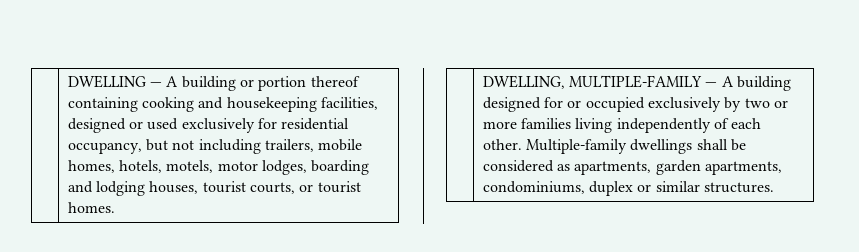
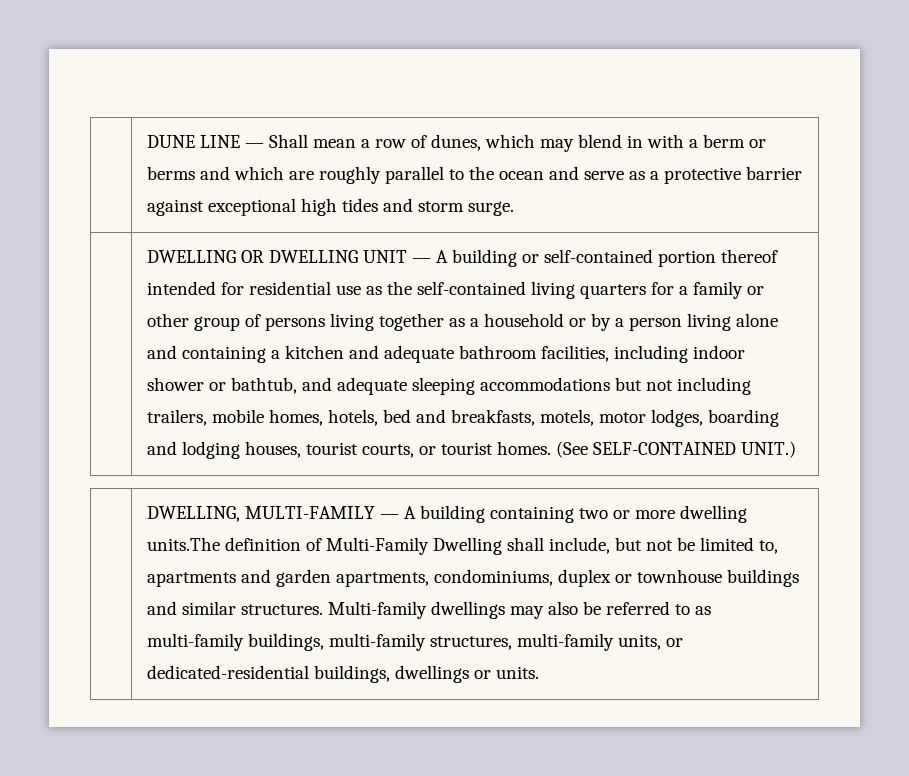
- | DWELLING — A building or portion thereof containing cooking and housekeeping facilities, designed or used exclusively for residential occupancy, but not including trailers, mobile homes, hotels, motels, motor lodges, boarding and lodging houses, tourist courts, or tourist homes.
+ | DUNE LINE — Shall mean a row of dunes, which may blend in with a berm or berms and which are roughly parallel to the ocean and serve as a protective barrier against exceptional high tides and storm surge.
+ | DWELLING OR DWELLING UNIT — A building or self-contained portion thereof intended for residential use as the self-contained living quarters for a family or other group of persons living together as a household or by a person living alone and containing a kitchen and adequate bathroom facilities, including indoor shower or bathtub, and adequate sleeping accommodations but not including trailers, mobile homes, hotels, bed and breakfasts, motels, motor lodges, boarding and lodging houses, tourist courts, or tourist homes. (See SELF-CONTAINED UNIT.)
- DWELLING, MULTIPLE-FAMILY — A building designed for or occupied exclusively by two or more families living independently of each other. Multiple-family dwellings shall be considered as apartments, garden apartments, condominiums, duplex or similar structures.
+ DWELLING, MULTI-FAMILY — A building containing two or more dwelling units.The definition of Multi-Family Dwelling shall include, but not be limited to, apartments and garden apartments, condominiums, duplex or townhouse buildings and similar structures. Multi-family dwellings may also be referred to as multi-family buildings, multi-family structures, multi-family units, or dedicated-residential buildings, dwellings or units.

